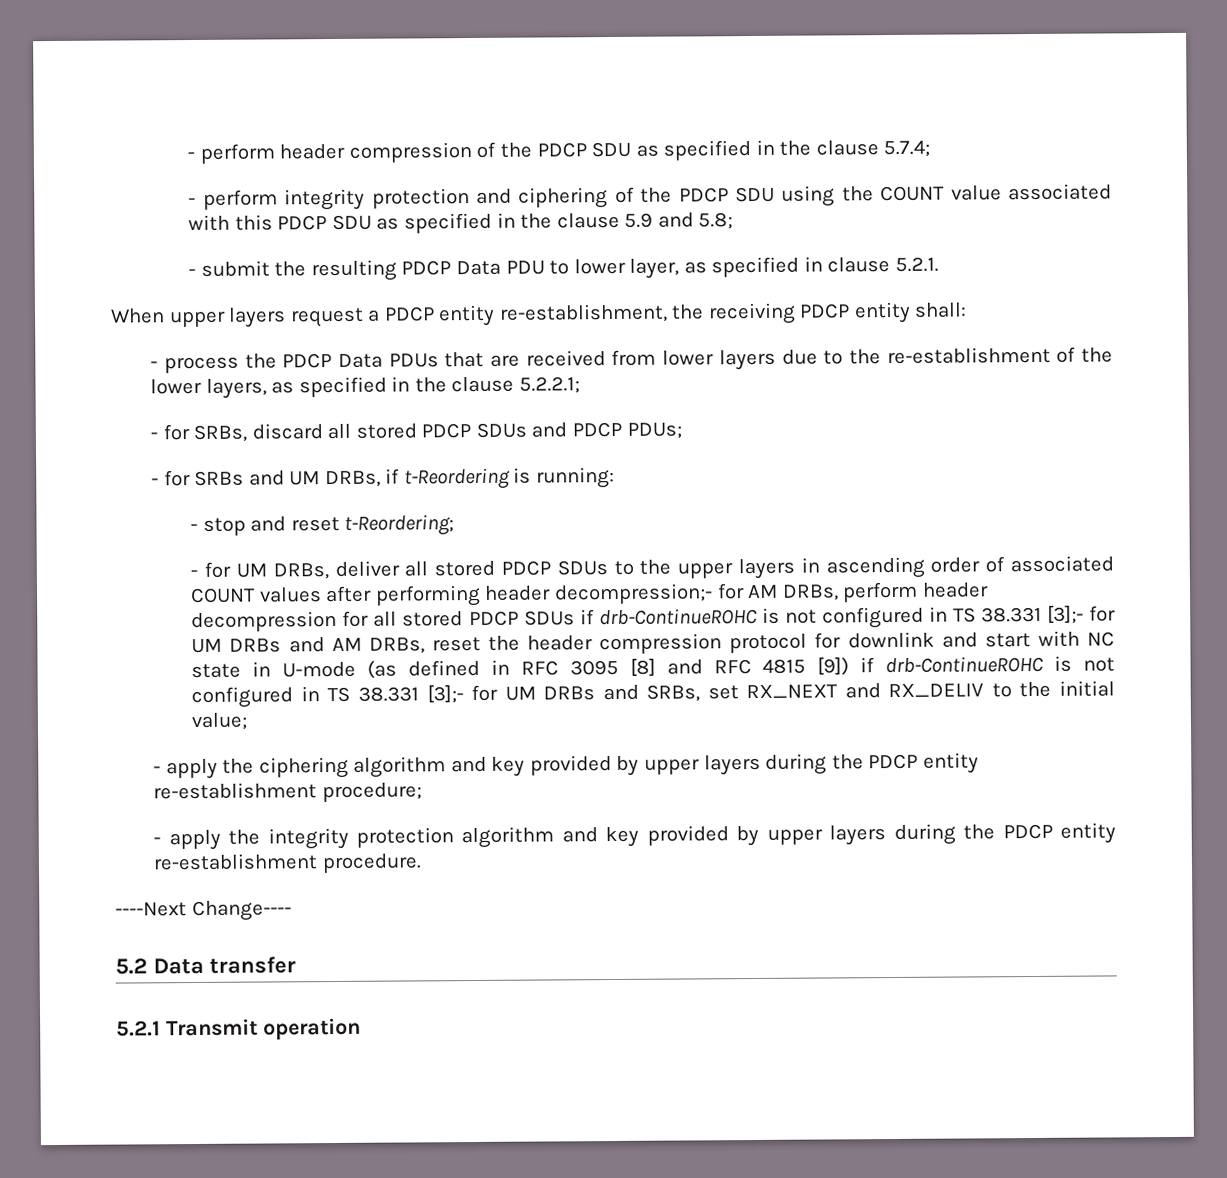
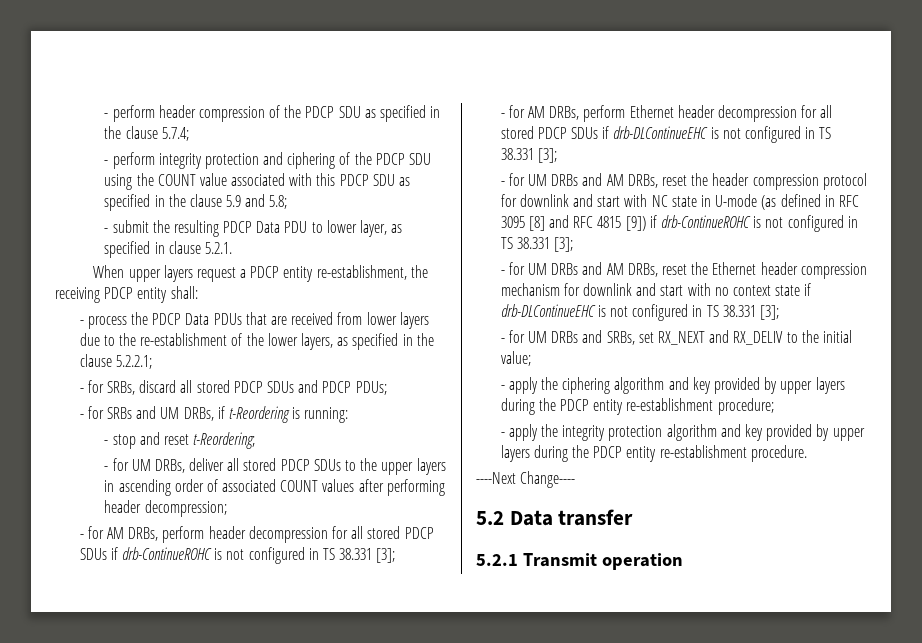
- - for UM DRBs, deliver all stored PDCP SDUs to the upper layers in ascending order of associated COUNT values after performing header decompression;- for AM DRBs, perform header decompression for all stored PDCP SDUs if drb-ContinueROHC is not configured in TS 38.331 [3];- for UM DRBs and AM DRBs, reset the header compression protocol for downlink and start with NC state in U-mode (as defined in RFC 3095 [8] and RFC 4815 [9]) if drb-ContinueROHC is not configured in TS 38.331 [3];- for UM DRBs and SRBs, set RX_NEXT and RX_DELIV to the initial value;
+ - for UM DRBs, deliver all stored PDCP SDUs to the upper layers in ascending order of associated COUNT values after performing header decompression;
+ - for AM DRBs, perform header decompression for all stored PDCP SDUs if drb-ContinueROHC is not configured in TS 38.331 [3];
+ - for AM DRBs, perform Ethernet header decompression for all stored PDCP SDUs if drb-DLContinueEHC is not configured in TS 38.331 [3];
+ - for UM DRBs and AM DRBs, reset the header compression protocol for downlink and start with NC state in U-mode (as defined in RFC 3095 [8] and RFC 4815 [9]) if drb-ContinueROHC is not configured in TS 38.331 [3];
+ - for UM DRBs and AM DRBs, reset the Ethernet header compression mechanism for downlink and start with no context state if drb-DLContinueEHC is not configured in TS 38.331 [3];
+ - for UM DRBs and SRBs, set RX_NEXT and RX_DELIV to the initial value;

